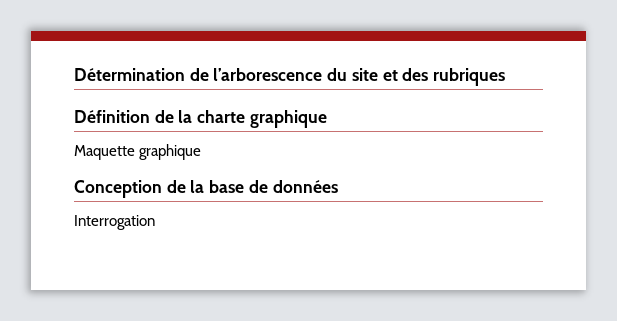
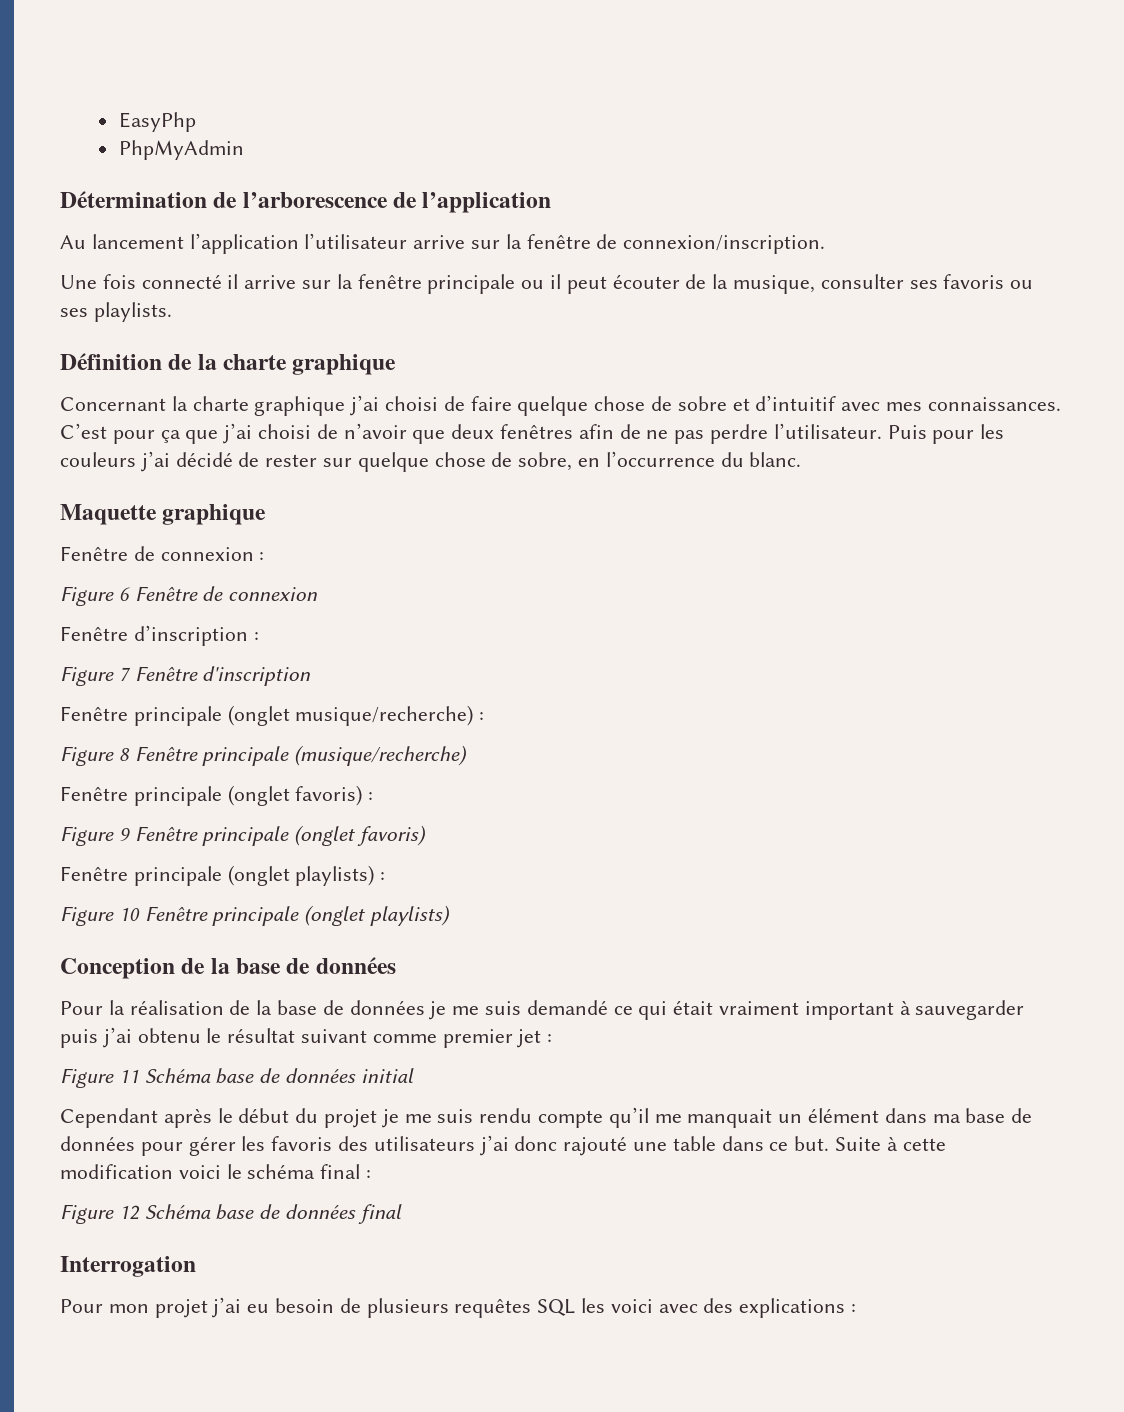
+ EasyPhp
+ PhpMyAdmin
- Détermination de l’arborescence du site et des rubriques
+ Détermination de l’arborescence de l’application
+ Au lancement l’application l’utilisateur arrive sur la fenêtre de connexion/inscription.
+ Une fois connecté il arrive sur la fenêtre principale ou il peut écouter de la musique, consulter ses favoris ou ses playlists.
+ Concernant la charte graphique j’ai choisi de faire quelque chose de sobre et d’intuitif avec mes connaissances. C’est pour ça que j’ai choisi de n’avoir que deux fenêtres afin de ne pas perdre l’utilisateur. Puis pour les couleurs j’ai décidé de rester sur quelque chose de sobre, en l’occurrence du blanc.
  Maquette graphique
+ Fenêtre de connexion :
+ Figure 6 Fenêtre de connexion
+ Fenêtre d’inscription :
+ Figure 7 Fenêtre d'inscription
+ Fenêtre principale (onglet musique/recherche) :
+ Figure 8 Fenêtre principale (musique/recherche)
+ Fenêtre principale (onglet favoris) :
+ Figure 9 Fenêtre principale (onglet favoris)
+ Fenêtre principale (onglet playlists) :
+ Figure 10 Fenêtre principale (onglet playlists)
+ Pour la réalisation de la base de données je me suis demandé ce qui était vraiment important à sauvegarder puis j’ai obtenu le résultat suivant comme premier jet :
+ Figure 11 Schéma base de données initial
+ Cependant après le début du projet je me suis rendu compte qu’il me manquait un élément dans ma base de données pour gérer les favoris des utilisateurs j’ai donc rajouté une table dans ce but. Suite à cette modification voici le schéma final :
+ Figure 12 Schéma base de données final
  Interrogation
+ Pour mon projet j’ai eu besoin de plusieurs requêtes SQL les voici avec des explications :

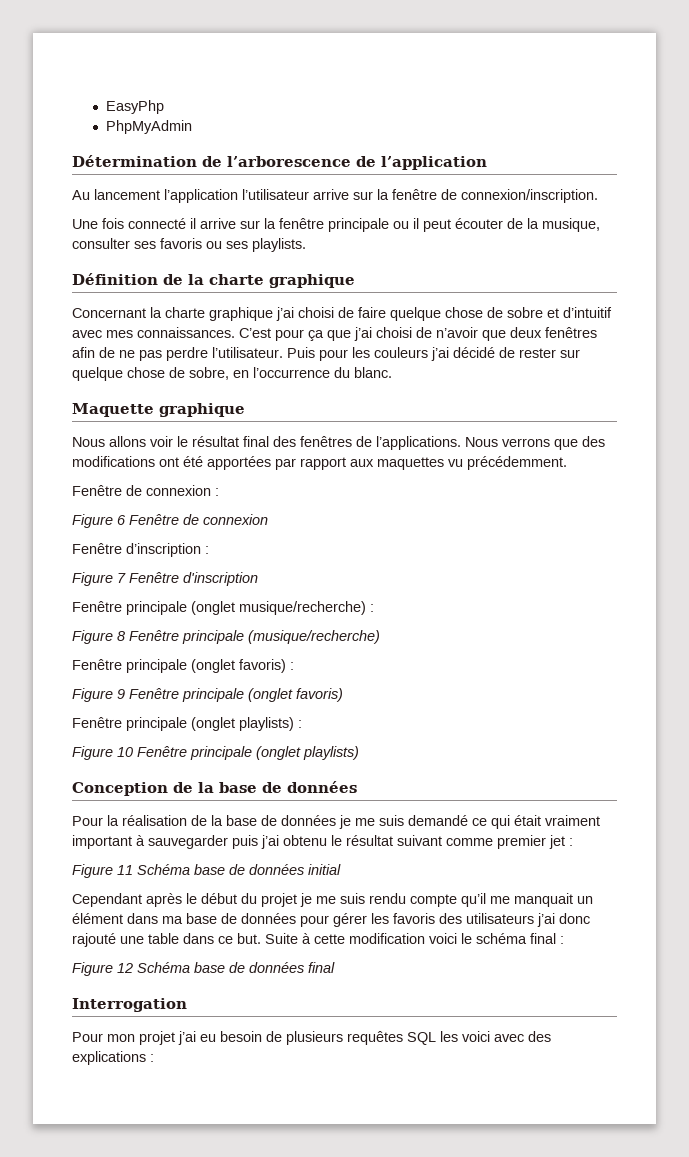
+ Nous allons voir le résultat final des fenêtres de l’applications. Nous verrons que des modifications ont été apportées par rapport aux maquettes vu précédemment.

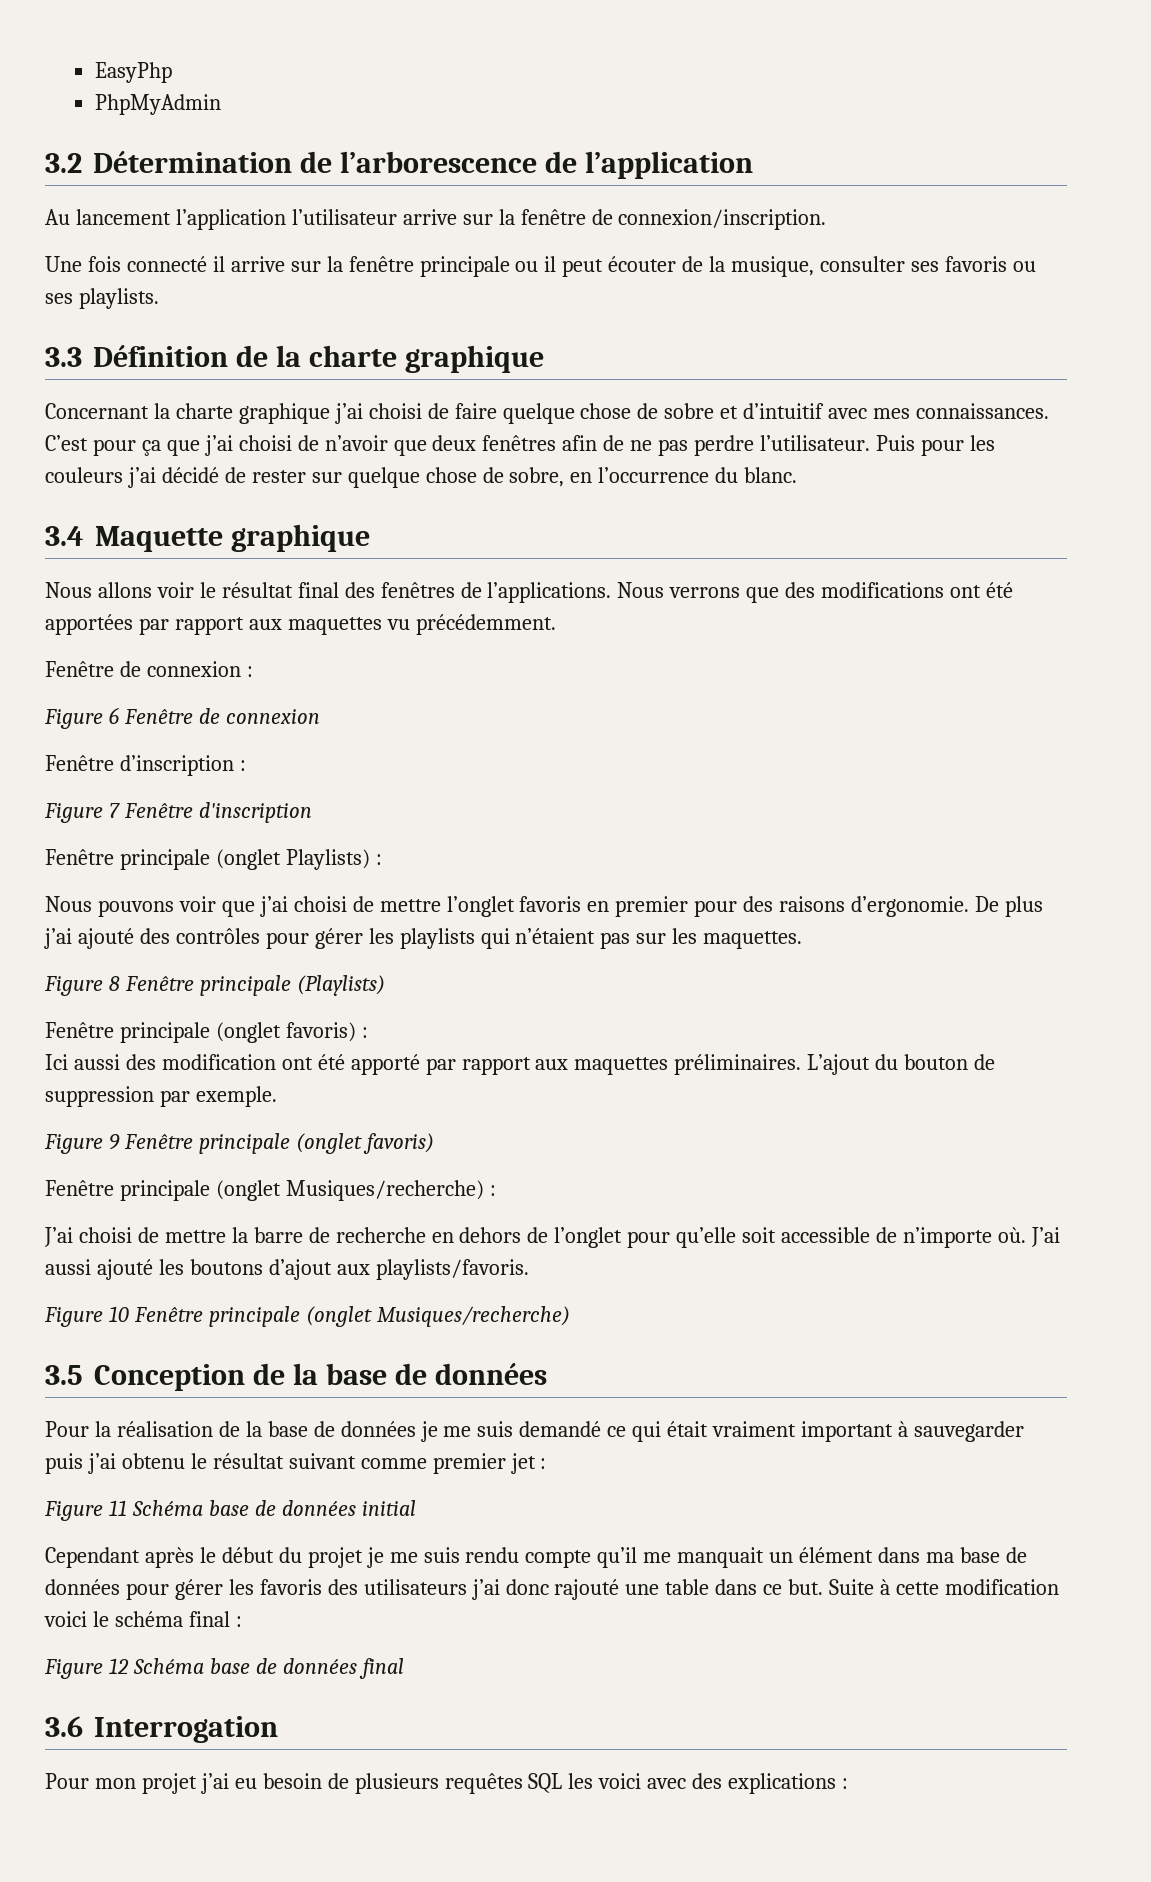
- Détermination de l’arborescence de l’application
+ 3.2 Détermination de l’arborescence de l’application
- Définition de la charte graphique
+ 3.3 Définition de la charte graphique
- Maquette graphique
+ 3.4 Maquette graphique
- Fenêtre principale (onglet musique/recherche) :
+ Fenêtre principale (onglet Playlists) :
+ Nous pouvons voir que j’ai choisi de mettre l’onglet favoris en premier pour des raisons d’ergonomie. De plus j’ai ajouté des contrôles pour gérer les playlists qui n’étaient pas sur les maquettes.
- Figure 8 Fenêtre principale (musique/recherche)
+ Figure 8 Fenêtre principale (Playlists)
+ Ici aussi des modification ont été apporté par rapport aux maquettes préliminaires. L’ajout du bouton de suppression par exemple.
- Fenêtre principale (onglet playlists) :
+ Fenêtre principale (onglet Musiques/recherche) :
+ J’ai choisi de mettre la barre de recherche en dehors de l’onglet pour qu’elle soit accessible de n’importe où. J’ai aussi ajouté les boutons d’ajout aux playlists/favoris.
- Figure 10 Fenêtre principale (onglet playlists)
- Conception de la base de données
+ Figure 10 Fenêtre principale (onglet Musiques/recherche)
+ 3.5 Conception de la base de données
- Interrogation
+ 3.6 Interrogation

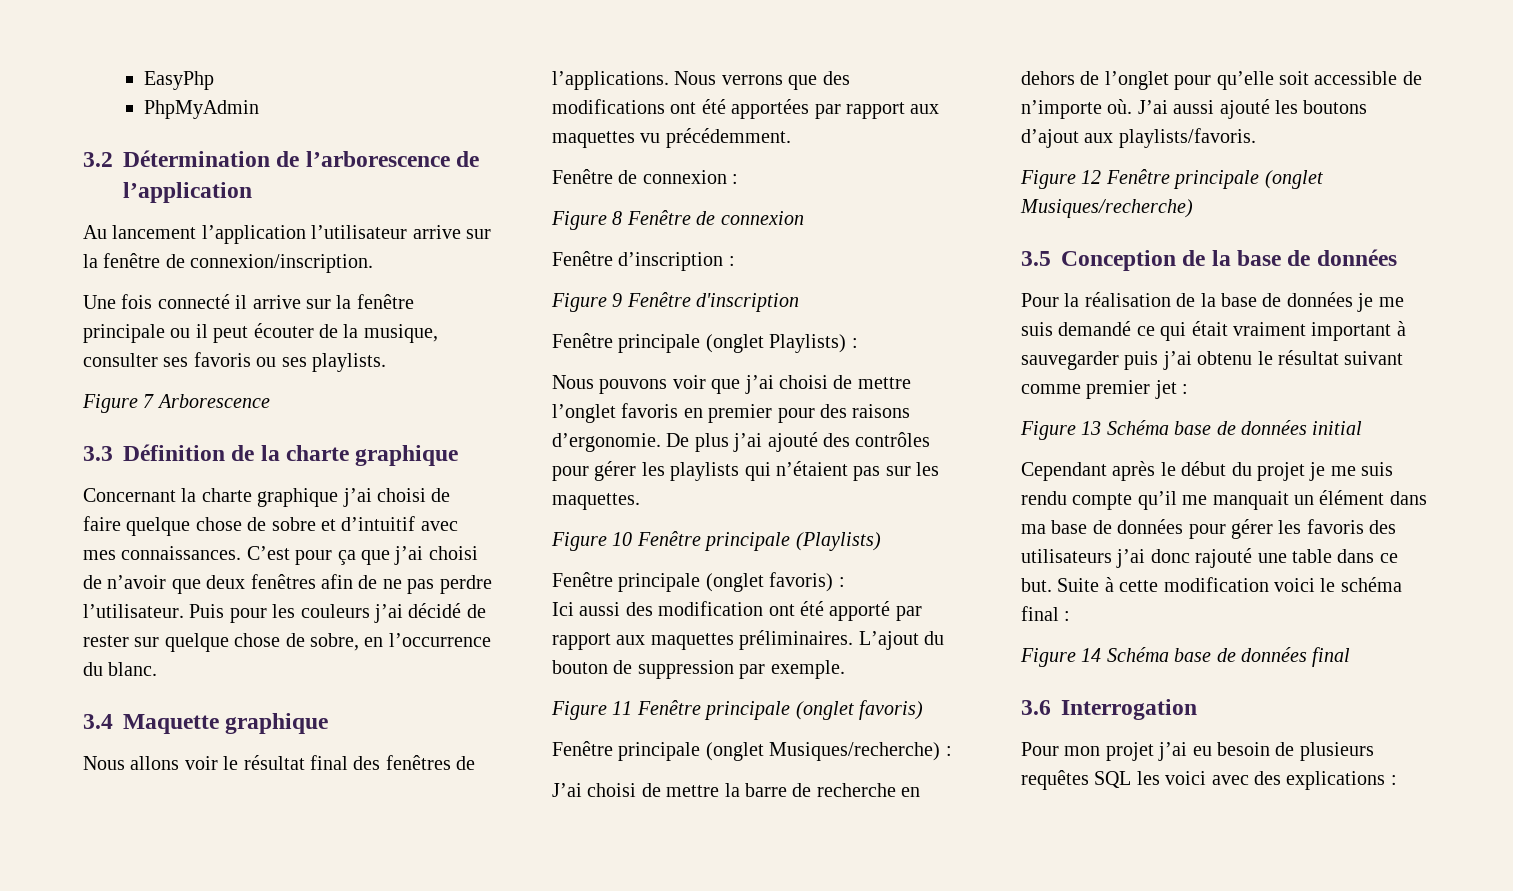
+ Figure 7 Arborescence
- Figure 6 Fenêtre de connexion
+ Figure 8 Fenêtre de connexion
- Figure 7 Fenêtre d'inscription
+ Figure 9 Fenêtre d'inscription
- Figure 8 Fenêtre principale (Playlists)
+ Figure 10 Fenêtre principale (Playlists)
- Figure 9 Fenêtre principale (onglet favoris)
+ Figure 11 Fenêtre principale (onglet favoris)
- Figure 10 Fenêtre principale (onglet Musiques/recherche)
+ Figure 12 Fenêtre principale (onglet Musiques/recherche)
- Figure 11 Schéma base de données initial
+ Figure 13 Schéma base de données initial
- Figure 12 Schéma base de données final
+ Figure 14 Schéma base de données final

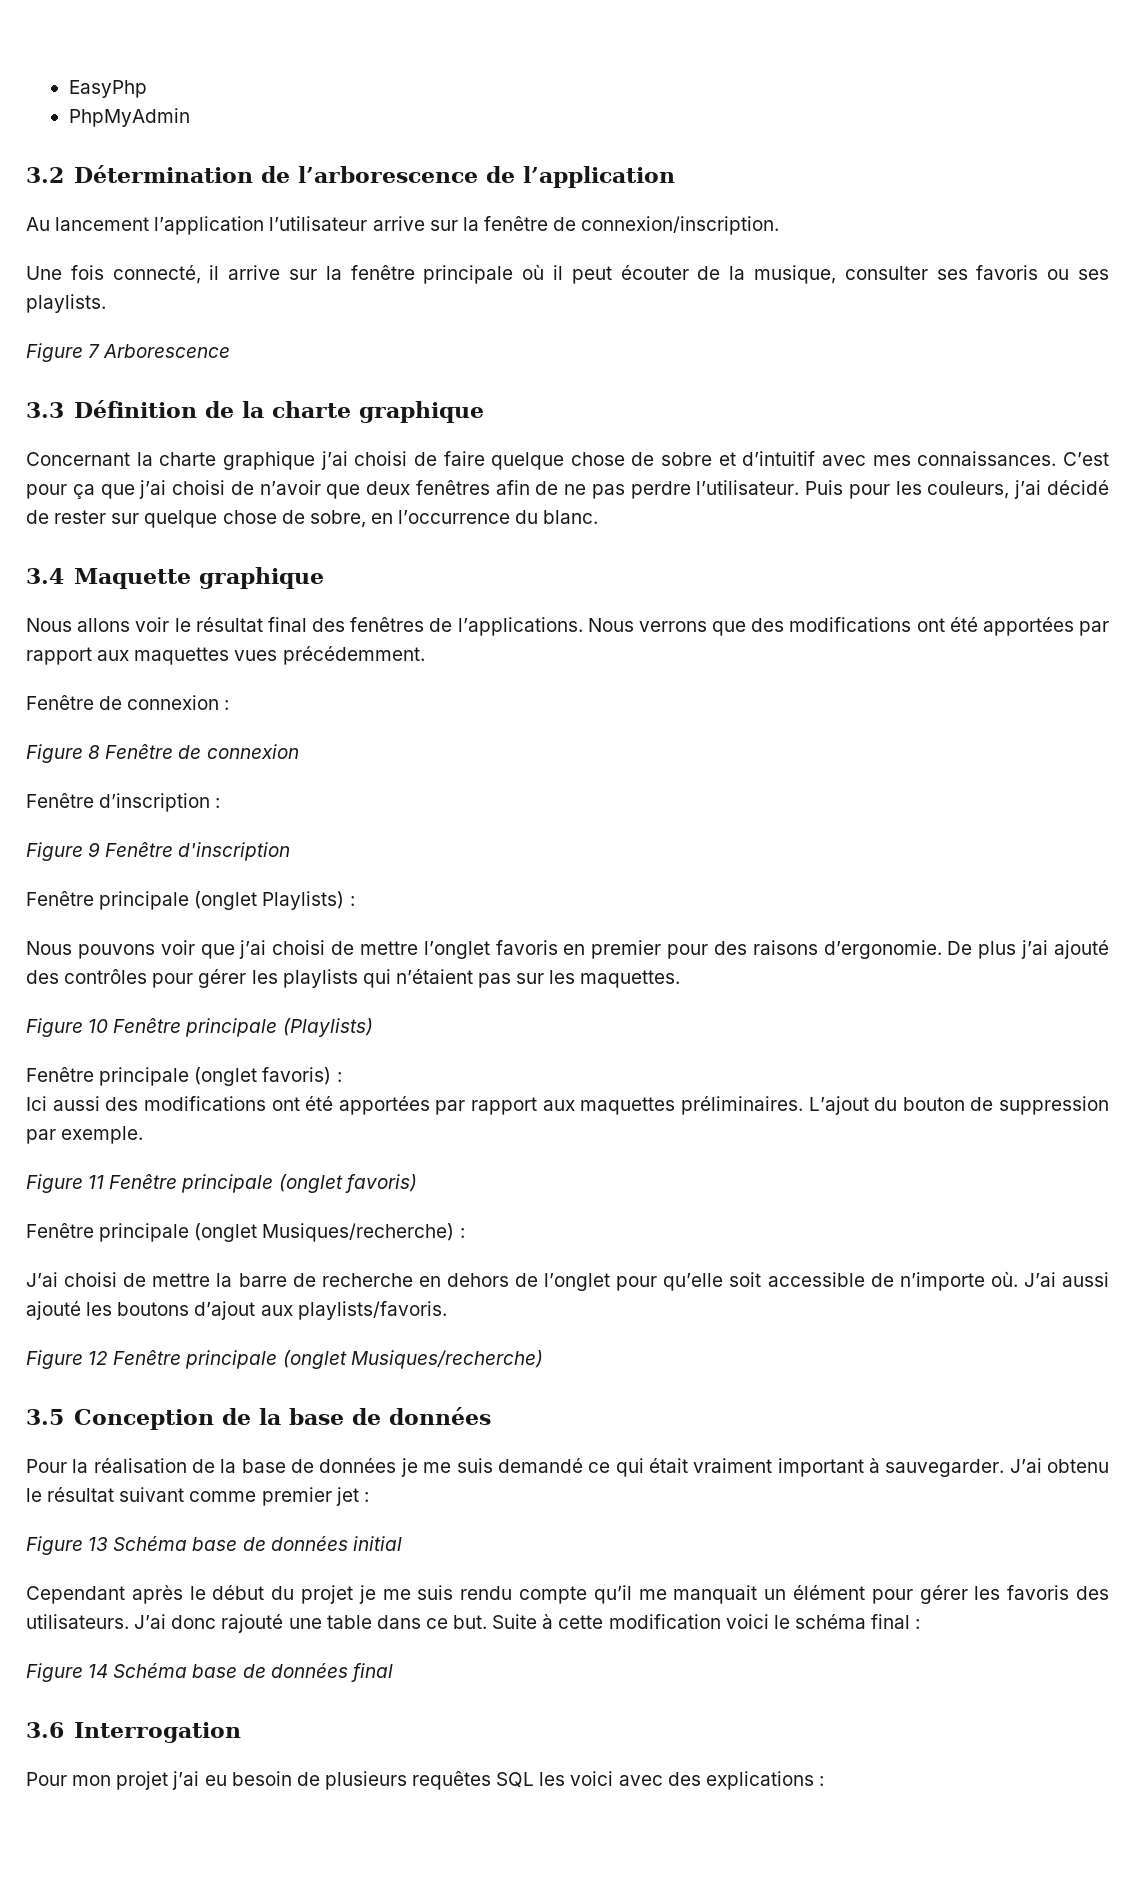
- Une fois connecté il arrive sur la fenêtre principale ou il peut écouter de la musique, consulter ses favoris ou ses playlists.
+ Une fois connecté, il arrive sur la fenêtre principale où il peut écouter de la musique, consulter ses favoris ou ses playlists.
- Puis pour les couleurs j’ai décidé de rester sur quelque chose de sobre, en l’occurrence du blanc.
+ Puis pour les couleurs, j’ai décidé de rester sur quelque chose de sobre, en l’occurrence du blanc.
- Nous verrons que des modifications ont été apportées par rapport aux maquettes vu précédemment.
+ Nous verrons que des modifications ont été apportées par rapport aux maquettes vues précédemment.
- Ici aussi des modification ont été apporté par rapport aux maquettes préliminaires.
+ Ici aussi des modifications ont été apportées par rapport aux maquettes préliminaires.
- Pour la réalisation de la base de données je me suis demandé ce qui était vraiment important à sauvegarder puis j’ai obtenu le résultat suivant comme premier jet :
+ Pour la réalisation de la base de données je me suis demandé ce qui était vraiment important à sauvegarder. J’ai obtenu le résultat suivant comme premier jet :
- Cependant après le début du projet je me suis rendu compte qu’il me manquait un élément dans ma base de données pour gérer les favoris des utilisateurs j’ai donc rajouté une table dans ce but.
+ Cependant après le début du projet je me suis rendu compte qu’il me manquait un élément pour gérer les favoris des utilisateurs. J’ai donc rajouté une table dans ce but.

